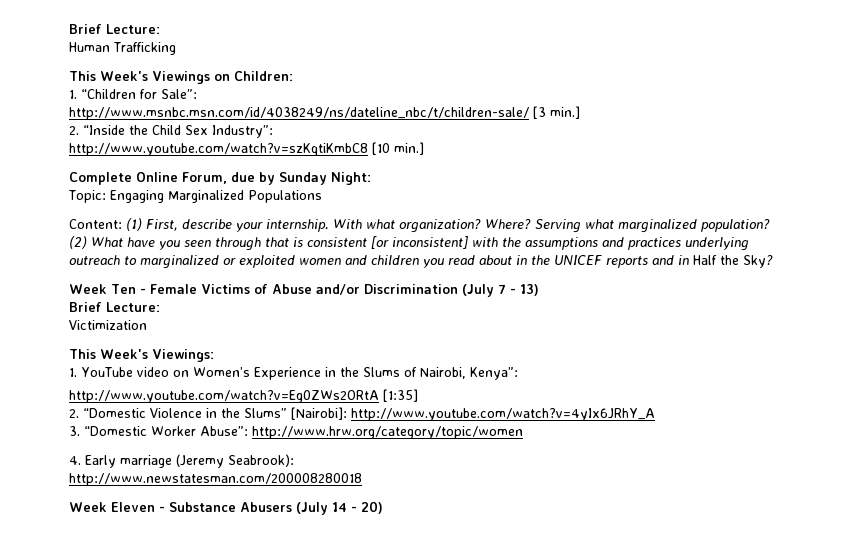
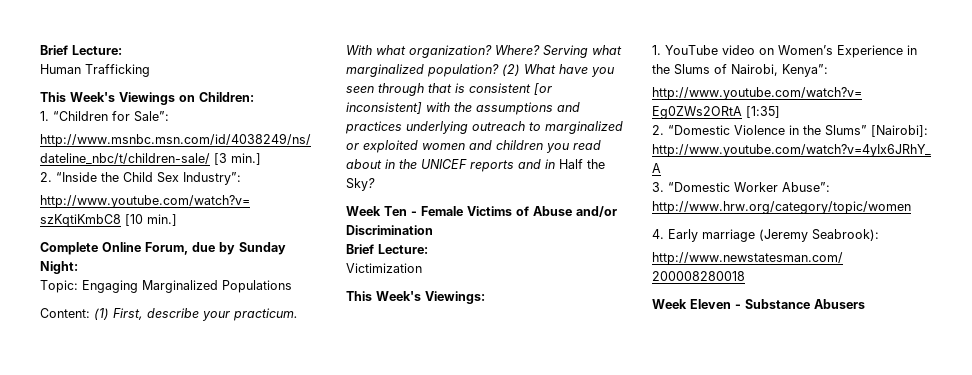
- Content: (1) First, describe your internship.
+ Content: (1) First, describe your practicum.
- Week Ten - Female Victims of Abuse and/or Discrimination (July 7 - 13)
+ Week Ten - Female Victims of Abuse and/or Discrimination
- Week Eleven - Substance Abusers (July 14 - 20)
+ Week Eleven - Substance Abusers

